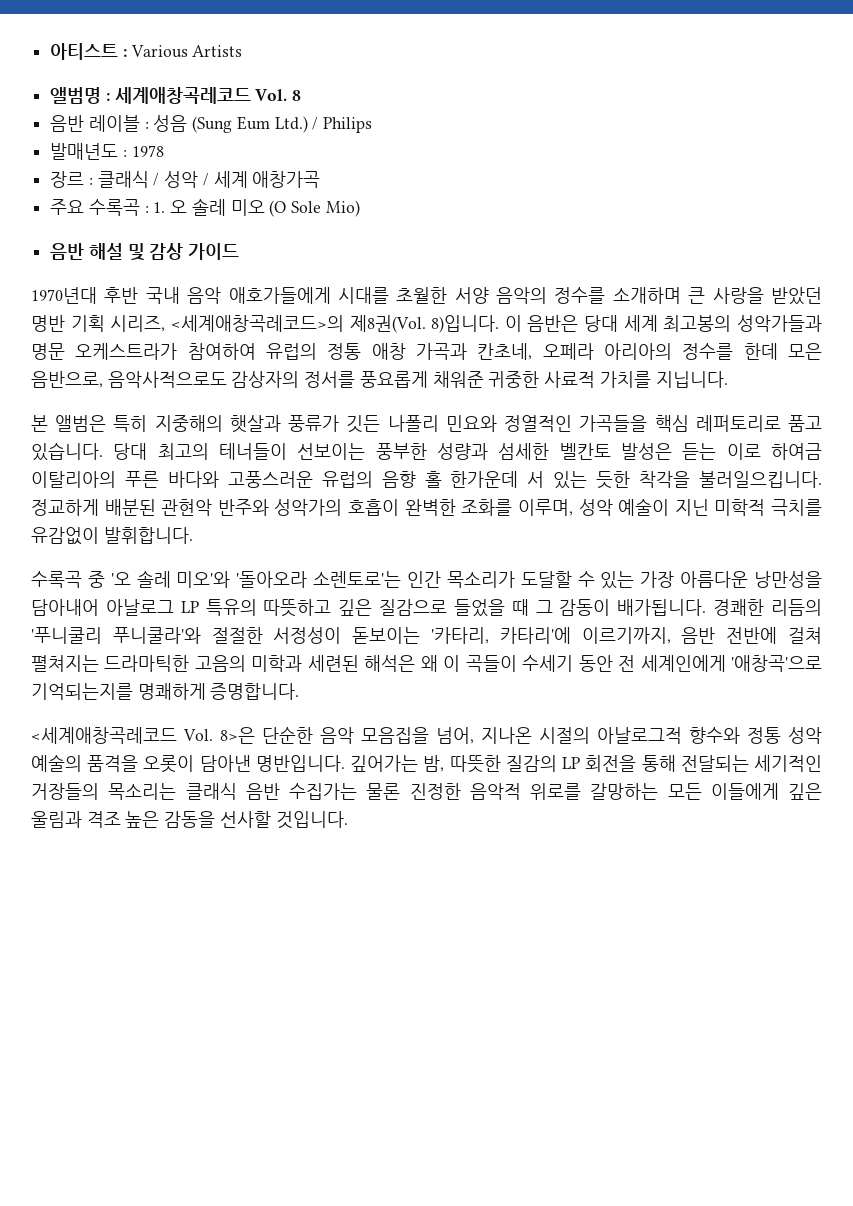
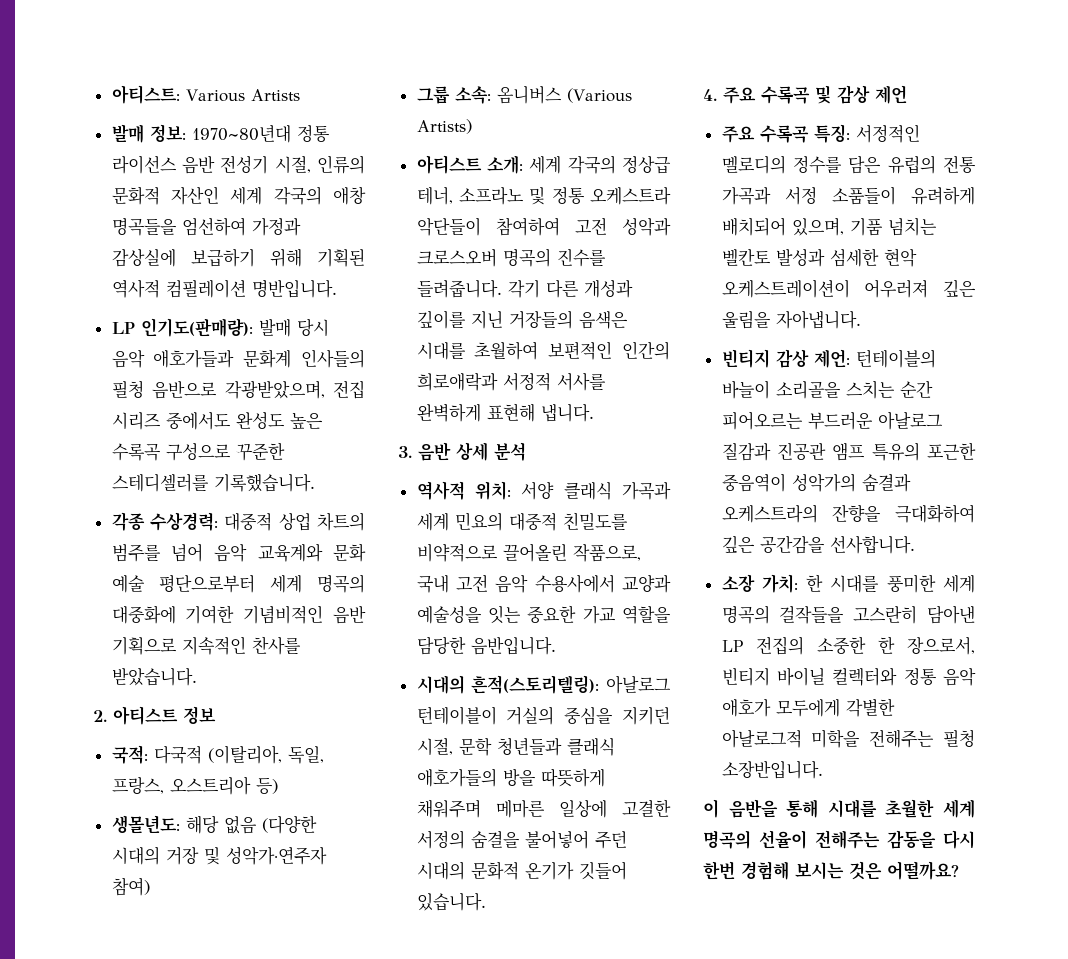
- 아티스트 : Various Artists
+ 아티스트: Various Artists
- 앨범명 : 세계애창곡레코드 Vol. 8
- 음반 레이블 : 성음 (Sung Eum Ltd.) / Philips
- 발매년도 : 1978
- 장르 : 클래식 / 성악 / 세계 애창가곡
- 주요 수록곡 : 1. 오 솔레 미오 (O Sole Mio)
- 음반 해설 및 감상 가이드
- 1970년대 후반 국내 음악 애호가들에게 시대를 초월한 서양 음악의 정수를 소개하며 큰 사랑을 받았던 명반 기획 시리즈, <세계애창곡레코드>의 제8권(Vol. 8)입니다. 이 음반은 당대 세계 최고봉의 성악가들과 명문 오케스트라가 참여하여 유럽의 정통 애창 가곡과 칸초네, 오페라 아리아의 정수를 한데 모은 음반으로, 음악사적으로도 감상자의 정서를 풍요롭게 채워준 귀중한 사료적 가치를 지닙니다.
- 본 앨범은 특히 지중해의 햇살과 풍류가 깃든 나폴리 민요와 정열적인 가곡들을 핵심 레퍼토리로 품고 있습니다. 당대 최고의 테너들이 선보이는 풍부한 성량과 섬세한 벨칸토 발성은 듣는 이로 하여금 이탈리아의 푸른 바다와 고풍스러운 유럽의 음향 홀 한가운데 서 있는 듯한 착각을 불러일으킵니다. 정교하게 배분된 관현악 반주와 성악가의 호흡이 완벽한 조화를 이루며, 성악 예술이 지닌 미학적 극치를 유감없이 발휘합니다.
- 수록곡 중 '오 솔레 미오'와 '돌아오라 소렌토로'는 인간 목소리가 도달할 수 있는 가장 아름다운 낭만성을 담아내어 아날로그 LP 특유의 따뜻하고 깊은 질감으로 들었을 때 그 감동이 배가됩니다. 경쾌한 리듬의 '푸니쿨리 푸니쿨라'와 절절한 서정성이 돋보이는 '카타리, 카타리'에 이르기까지, 음반 전반에 걸쳐 펼쳐지는 드라마틱한 고음의 미학과 세련된 해석은 왜 이 곡들이 수세기 동안 전 세계인에게 '애창곡'으로 기억되는지를 명쾌하게 증명합니다.
- <세계애창곡레코드 Vol. 8>은 단순한 음악 모음집을 넘어, 지나온 시절의 아날로그적 향수와 정통 성악 예술의 품격을 오롯이 담아낸 명반입니다. 깊어가는 밤, 따뜻한 질감의 LP 회전을 통해 전달되는 세기적인 거장들의 목소리는 클래식 음반 수집가는 물론 진정한 음악적 위로를 갈망하는 모든 이들에게 깊은 울림과 격조 높은 감동을 선사할 것입니다.
+ 발매 정보: 1970~80년대 정통 라이선스 음반 전성기 시절, 인류의 문화적 자산인 세계 각국의 애창 명곡들을 엄선하여 가정과 감상실에 보급하기 위해 기획된 역사적 컴필레이션 명반입니다.
+ LP 인기도(판매량): 발매 당시 음악 애호가들과 문화계 인사들의 필청 음반으로 각광받았으며, 전집 시리즈 중에서도 완성도 높은 수록곡 구성으로 꾸준한 스테디셀러를 기록했습니다.
+ 각종 수상경력: 대중적 상업 차트의 범주를 넘어 음악 교육계와 문화 예술 평단으로부터 세계 명곡의 대중화에 기여한 기념비적인 음반 기획으로 지속적인 찬사를 받았습니다.
+ 2. 아티스트 정보
+ 국적: 다국적 (이탈리아, 독일, 프랑스, 오스트리아 등)
+ 생몰년도: 해당 없음 (다양한 시대의 거장 및 성악가·연주자 참여)
+ 그룹 소속: 옴니버스 (Various Artists)
+ 아티스트 소개: 세계 각국의 정상급 테너, 소프라노 및 정통 오케스트라 악단들이 참여하여 고전 성악과 크로스오버 명곡의 진수를 들려줍니다. 각기 다른 개성과 깊이를 지닌 거장들의 음색은 시대를 초월하여 보편적인 인간의 희로애락과 서정적 서사를 완벽하게 표현해 냅니다.
+ 3. 음반 상세 분석
+ 역사적 위치: 서양 클래식 가곡과 세계 민요의 대중적 친밀도를 비약적으로 끌어올린 작품으로, 국내 고전 음악 수용사에서 교양과 예술성을 잇는 중요한 가교 역할을 담당한 음반입니다.
+ 시대의 흔적(스토리텔링): 아날로그 턴테이블이 거실의 중심을 지키던 시절, 문학 청년들과 클래식 애호가들의 방을 따뜻하게 채워주며 메마른 일상에 고결한 서정의 숨결을 불어넣어 주던 시대의 문화적 온기가 깃들어 있습니다.
+ 4. 주요 수록곡 및 감상 제언
+ 주요 수록곡 특징: 서정적인 멜로디의 정수를 담은 유럽의 전통 가곡과 서정 소품들이 유려하게 배치되어 있으며, 기품 넘치는 벨칸토 발성과 섬세한 현악 오케스트레이션이 어우러져 깊은 울림을 자아냅니다.
+ 빈티지 감상 제언: 턴테이블의 바늘이 소리골을 스치는 순간 피어오르는 부드러운 아날로그 질감과 진공관 앰프 특유의 포근한 중음역이 성악가의 숨결과 오케스트라의 잔향을 극대화하여 깊은 공간감을 선사합니다.
+ 소장 가치: 한 시대를 풍미한 세계 명곡의 걸작들을 고스란히 담아낸 LP 전집의 소중한 한 장으로서, 빈티지 바이닐 컬렉터와 정통 음악 애호가 모두에게 각별한 아날로그적 미학을 전해주는 필청 소장반입니다.
+ 이 음반을 통해 시대를 초월한 세계 명곡의 선율이 전해주는 감동을 다시 한번 경험해 보시는 것은 어떨까요?

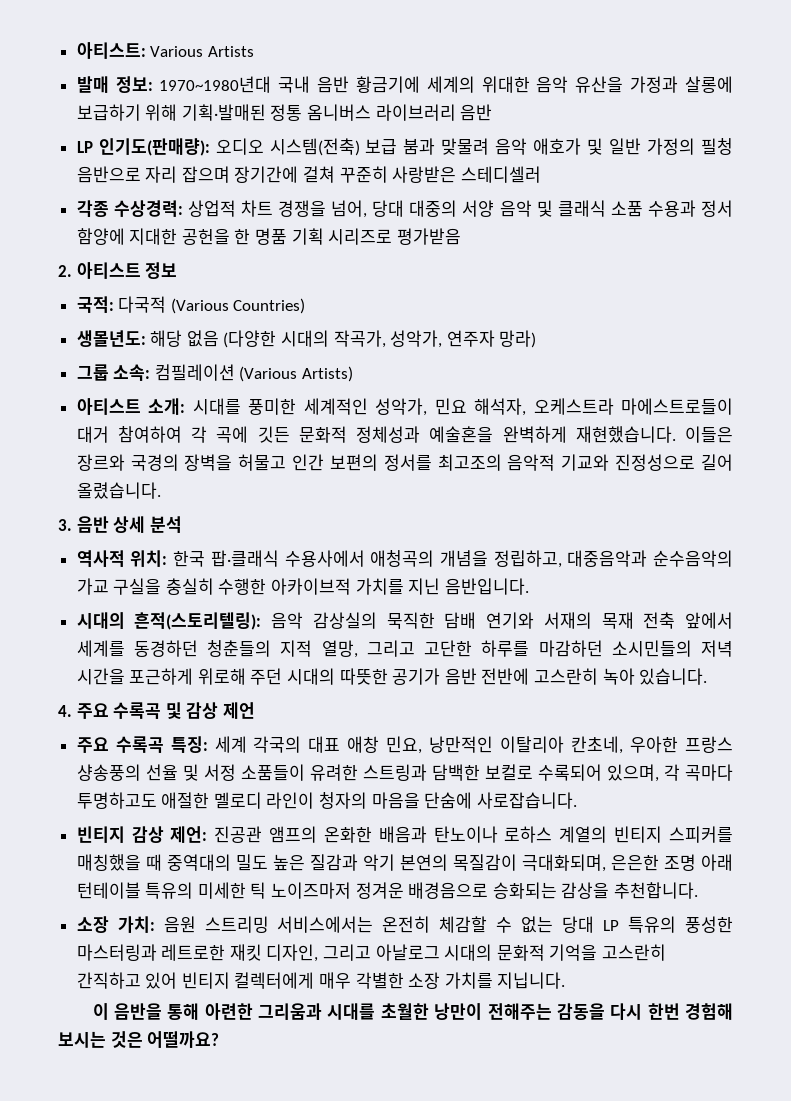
- 발매 정보: 1970~80년대 정통 라이선스 음반 전성기 시절, 인류의 문화적 자산인 세계 각국의 애창 명곡들을 엄선하여 가정과 감상실에 보급하기 위해 기획된 역사적 컴필레이션 명반입니다.
- LP 인기도(판매량): 발매 당시 음악 애호가들과 문화계 인사들의 필청 음반으로 각광받았으며, 전집 시리즈 중에서도 완성도 높은 수록곡 구성으로 꾸준한 스테디셀러를 기록했습니다.
- 각종 수상경력: 대중적 상업 차트의 범주를 넘어 음악 교육계와 문화 예술 평단으로부터 세계 명곡의 대중화에 기여한 기념비적인 음반 기획으로 지속적인 찬사를 받았습니다.
+ 발매 정보: 1970~1980년대 국내 음반 황금기에 세계의 위대한 음악 유산을 가정과 살롱에 보급하기 위해 기획·발매된 정통 옴니버스 라이브러리 음반
+ LP 인기도(판매량): 오디오 시스템(전축) 보급 붐과 맞물려 음악 애호가 및 일반 가정의 필청 음반으로 자리 잡으며 장기간에 걸쳐 꾸준히 사랑받은 스테디셀러
+ 각종 수상경력: 상업적 차트 경쟁을 넘어, 당대 대중의 서양 음악 및 클래식 소품 수용과 정서 함양에 지대한 공헌을 한 명품 기획 시리즈로 평가받음
- 국적: 다국적 (이탈리아, 독일, 프랑스, 오스트리아 등)
+ 국적: 다국적 (Various Countries)
- 생몰년도: 해당 없음 (다양한 시대의 거장 및 성악가·연주자 참여)
+ 생몰년도: 해당 없음 (다양한 시대의 작곡가, 성악가, 연주자 망라)
- 그룹 소속: 옴니버스 (Various Artists)
+ 그룹 소속: 컴필레이션 (Various Artists)
- 아티스트 소개: 세계 각국의 정상급 테너, 소프라노 및 정통 오케스트라 악단들이 참여하여 고전 성악과 크로스오버 명곡의 진수를 들려줍니다. 각기 다른 개성과 깊이를 지닌 거장들의 음색은 시대를 초월하여 보편적인 인간의 희로애락과 서정적 서사를 완벽하게 표현해 냅니다.
+ 아티스트 소개: 시대를 풍미한 세계적인 성악가, 민요 해석자, 오케스트라 마에스트로들이 대거 참여하여 각 곡에 깃든 문화적 정체성과 예술혼을 완벽하게 재현했습니다. 이들은 장르와 국경의 장벽을 허물고 인간 보편의 정서를 최고조의 음악적 기교와 진정성으로 길어 올렸습니다.
- 역사적 위치: 서양 클래식 가곡과 세계 민요의 대중적 친밀도를 비약적으로 끌어올린 작품으로, 국내 고전 음악 수용사에서 교양과 예술성을 잇는 중요한 가교 역할을 담당한 음반입니다.
- 시대의 흔적(스토리텔링): 아날로그 턴테이블이 거실의 중심을 지키던 시절, 문학 청년들과 클래식 애호가들의 방을 따뜻하게 채워주며 메마른 일상에 고결한 서정의 숨결을 불어넣어 주던 시대의 문화적 온기가 깃들어 있습니다.
+ 역사적 위치: 한국 팝·클래식 수용사에서 애청곡의 개념을 정립하고, 대중음악과 순수음악의 가교 구실을 충실히 수행한 아카이브적 가치를 지닌 음반입니다.
+ 시대의 흔적(스토리텔링): 음악 감상실의 묵직한 담배 연기와 서재의 목재 전축 앞에서 세계를 동경하던 청춘들의 지적 열망, 그리고 고단한 하루를 마감하던 소시민들의 저녁 시간을 포근하게 위로해 주던 시대의 따뜻한 공기가 음반 전반에 고스란히 녹아 있습니다.
- 주요 수록곡 특징: 서정적인 멜로디의 정수를 담은 유럽의 전통 가곡과 서정 소품들이 유려하게 배치되어 있으며, 기품 넘치는 벨칸토 발성과 섬세한 현악 오케스트레이션이 어우러져 깊은 울림을 자아냅니다.
- 빈티지 감상 제언: 턴테이블의 바늘이 소리골을 스치는 순간 피어오르는 부드러운 아날로그 질감과 진공관 앰프 특유의 포근한 중음역이 성악가의 숨결과 오케스트라의 잔향을 극대화하여 깊은 공간감을 선사합니다.
- 소장 가치: 한 시대를 풍미한 세계 명곡의 걸작들을 고스란히 담아낸 LP 전집의 소중한 한 장으로서, 빈티지 바이닐 컬렉터와 정통 음악 애호가 모두에게 각별한 아날로그적 미학을 전해주는 필청 소장반입니다.
- 이 음반을 통해 시대를 초월한 세계 명곡의 선율이 전해주는 감동을 다시 한번 경험해 보시는 것은 어떨까요?
+ 주요 수록곡 특징: 세계 각국의 대표 애창 민요, 낭만적인 이탈리아 칸초네, 우아한 프랑스 샹송풍의 선율 및 서정 소품들이 유려한 스트링과 담백한 보컬로 수록되어 있으며, 각 곡마다 투명하고도 애절한 멜로디 라인이 청자의 마음을 단숨에 사로잡습니다.
+ 빈티지 감상 제언: 진공관 앰프의 온화한 배음과 탄노이나 로하스 계열의 빈티지 스피커를 매칭했을 때 중역대의 밀도 높은 질감과 악기 본연의 목질감이 극대화되며, 은은한 조명 아래 턴테이블 특유의 미세한 틱 노이즈마저 정겨운 배경음으로 승화되는 감상을 추천합니다.
+ 소장 가치: 음원 스트리밍 서비스에서는 온전히 체감할 수 없는 당대 LP 특유의 풍성한 마스터링과 레트로한 재킷 디자인, 그리고 아날로그 시대의 문화적 기억을 고스란히 간직하고 있어 빈티지 컬렉터에게 매우 각별한 소장 가치를 지닙니다.
+ 이 음반을 통해 아련한 그리움과 시대를 초월한 낭만이 전해주는 감동을 다시 한번 경험해 보시는 것은 어떨까요?

